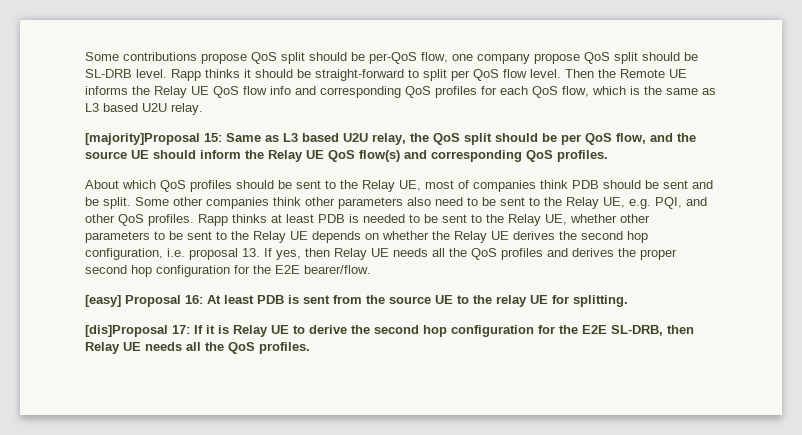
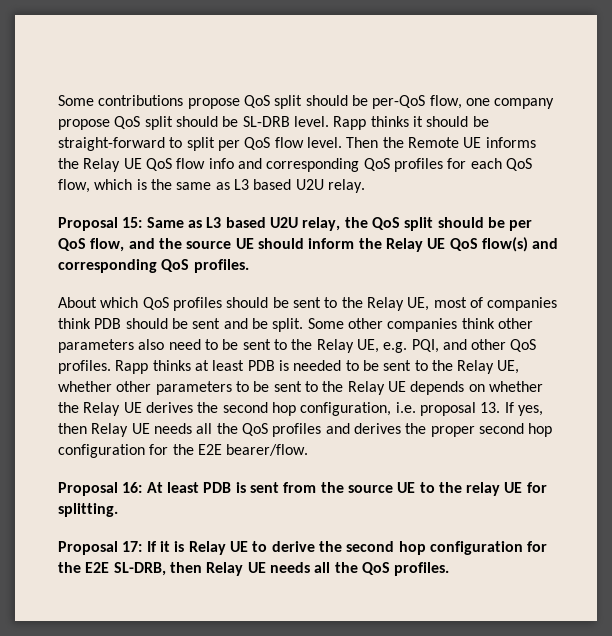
- [majority]Proposal 15: Same as L3 based U2U relay, the QoS split should be per QoS flow, and the source UE should inform the Relay UE QoS flow(s) and corresponding QoS profiles.
+ Proposal 15: Same as L3 based U2U relay, the QoS split should be per QoS flow, and the source UE should inform the Relay UE QoS flow(s) and corresponding QoS profiles.
- [easy] Proposal 16: At least PDB is sent from the source UE to the relay UE for splitting.
+ Proposal 16: At least PDB is sent from the source UE to the relay UE for splitting.
- [dis]Proposal 17: If it is Relay UE to derive the second hop configuration for the E2E SL-DRB, then Relay UE needs all the QoS profiles.
+ Proposal 17: If it is Relay UE to derive the second hop configuration for the E2E SL-DRB, then Relay UE needs all the QoS profiles.

